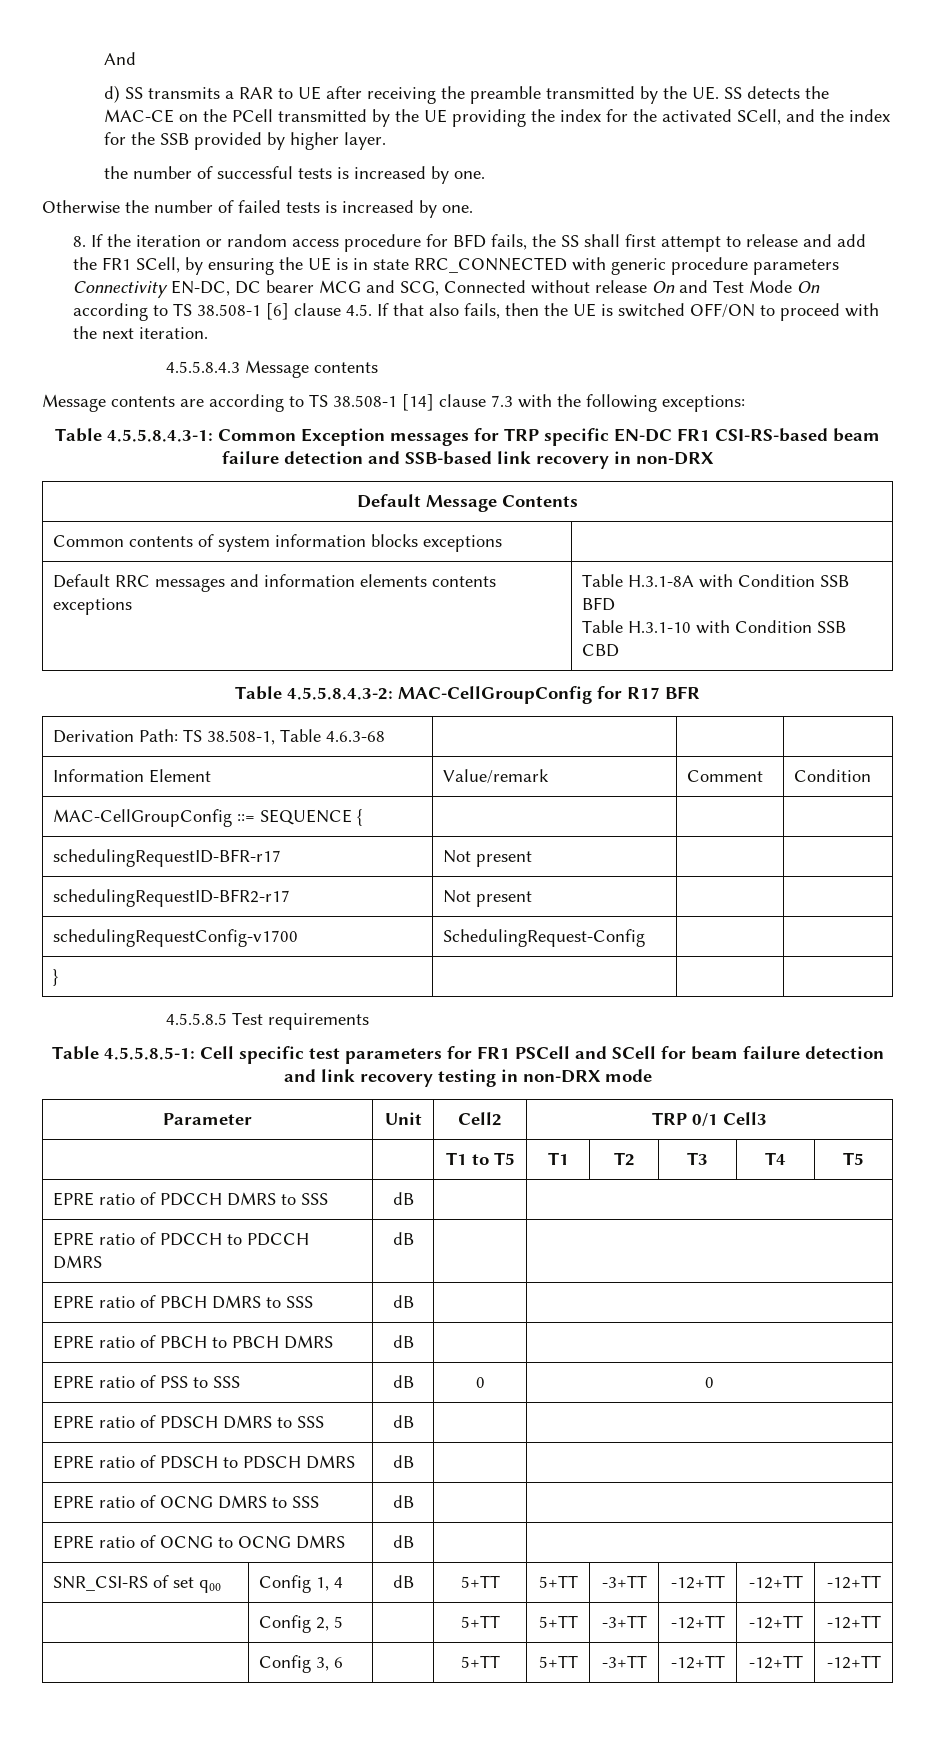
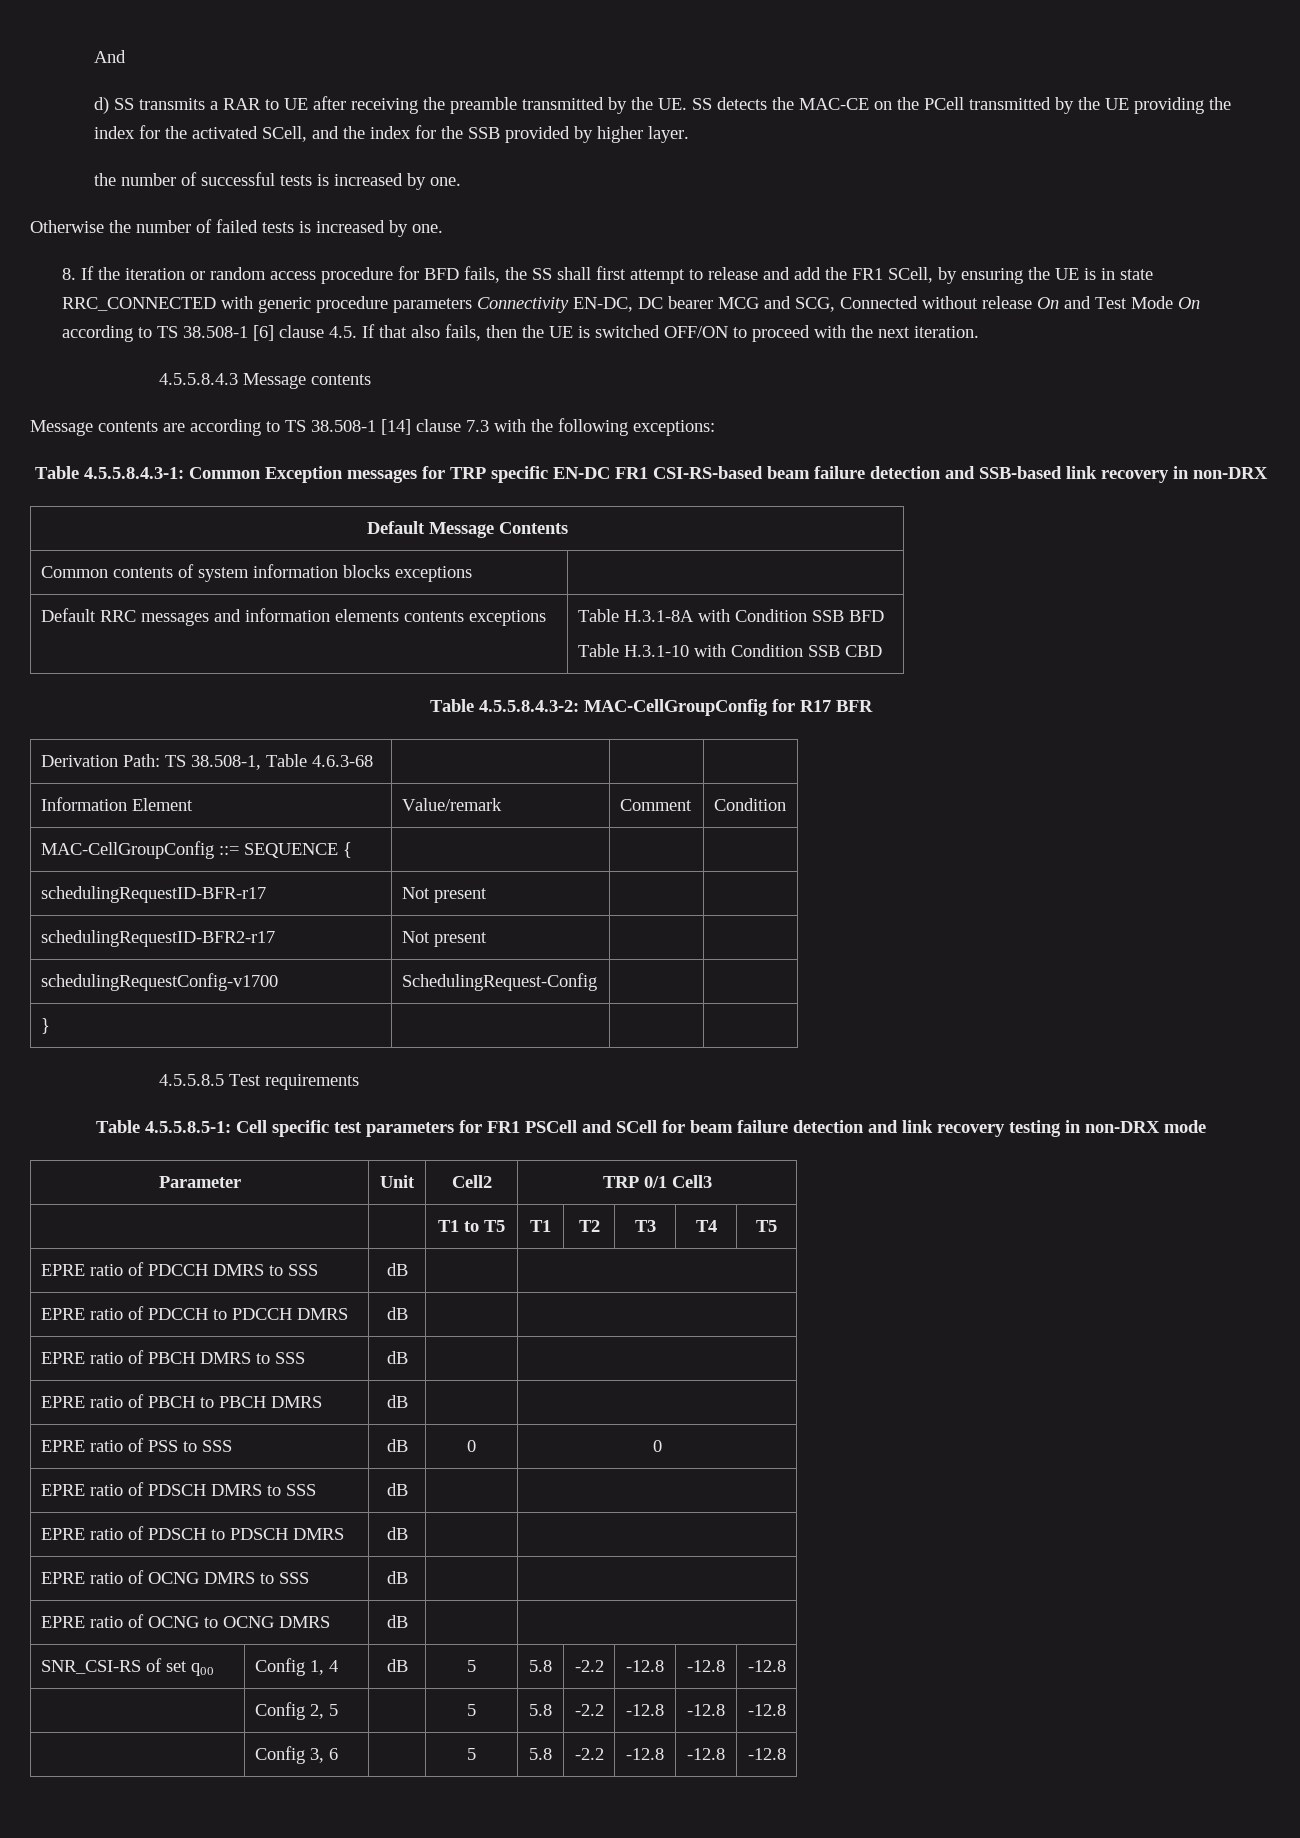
- SNR_CSI-RS of set q00 | Config 1, 4 | dB | 5+TT | 5+TT | -3+TT | -12+TT | -12+TT | -12+TT
- | Config 2, 5 | | 5+TT | 5+TT | -3+TT | -12+TT | -12+TT | -12+TT
- | Config 3, 6 | | 5+TT | 5+TT | -3+TT | -12+TT | -12+TT | -12+TT
+ SNR_CSI-RS of set q00 | Config 1, 4 | dB | 5 | 5.8 | -2.2 | -12.8 | -12.8 | -12.8
+ | Config 2, 5 | | 5 | 5.8 | -2.2 | -12.8 | -12.8 | -12.8
+ | Config 3, 6 | | 5 | 5.8 | -2.2 | -12.8 | -12.8 | -12.8

